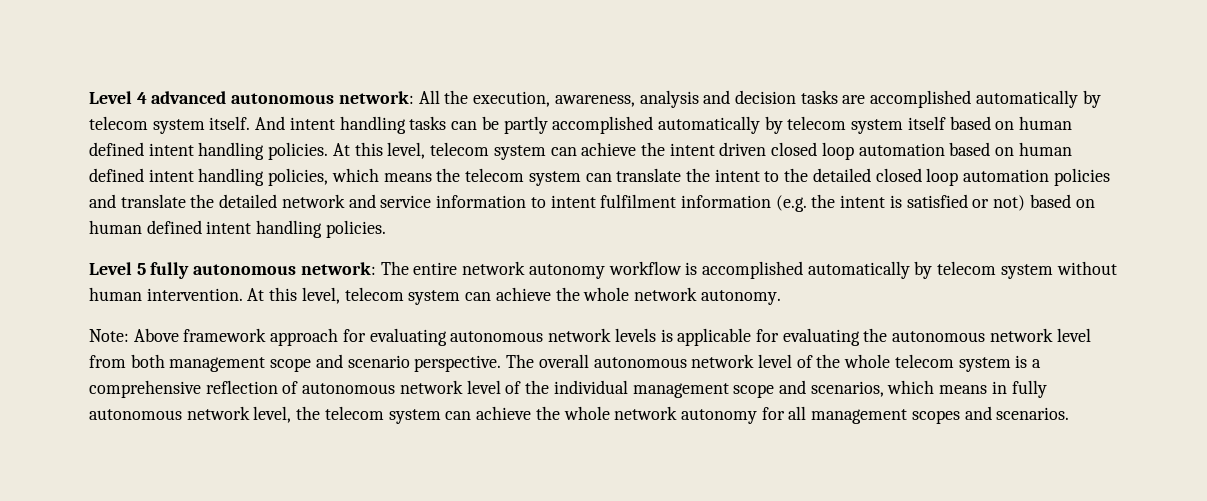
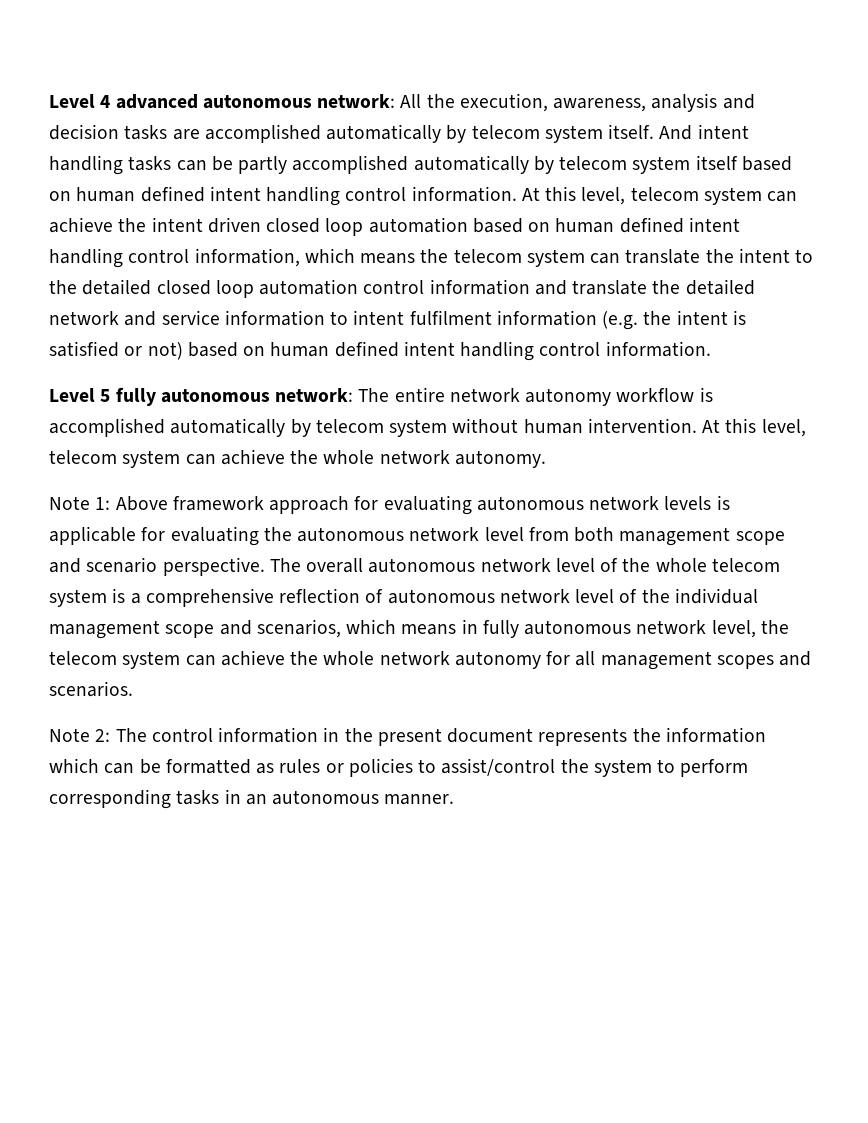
- And intent handling tasks can be partly accomplished automatically by telecom system itself based on human defined intent handling policies.
+ And intent handling tasks can be partly accomplished automatically by telecom system itself based on human defined intent handling control information.
- At this level, telecom system can achieve the intent driven closed loop automation based on human defined intent handling policies, which means the telecom system can translate the intent to the detailed closed loop automation policies and translate the detailed network and service information to intent fulfilment information (e.g. the intent is satisfied or not) based on human defined intent handling policies.
+ At this level, telecom system can achieve the intent driven closed loop automation based on human defined intent handling control information, which means the telecom system can translate the intent to the detailed closed loop automation control information and translate the detailed network and service information to intent fulfilment information (e.g. the intent is satisfied or not) based on human defined intent handling control information.
- Note: Above framework approach for evaluating autonomous network levels is applicable for evaluating the autonomous network level from both management scope and scenario perspective.
+ Note 1: Above framework approach for evaluating autonomous network levels is applicable for evaluating the autonomous network level from both management scope and scenario perspective.
+ Note 2: The control information in the present document represents the information which can be formatted as rules or policies to assist/control the system to perform corresponding tasks in an autonomous manner.

